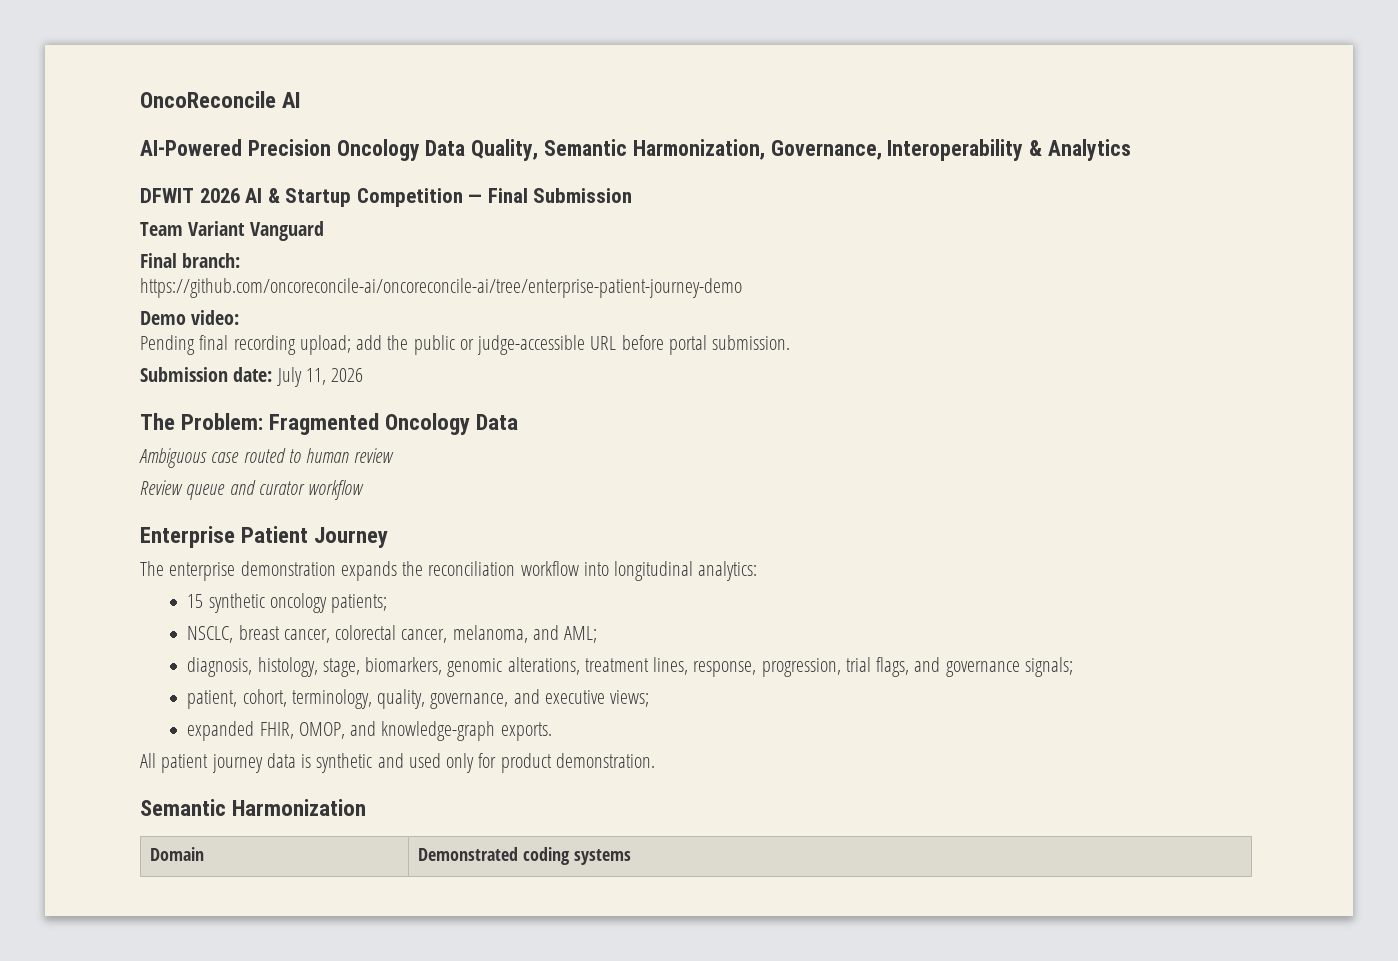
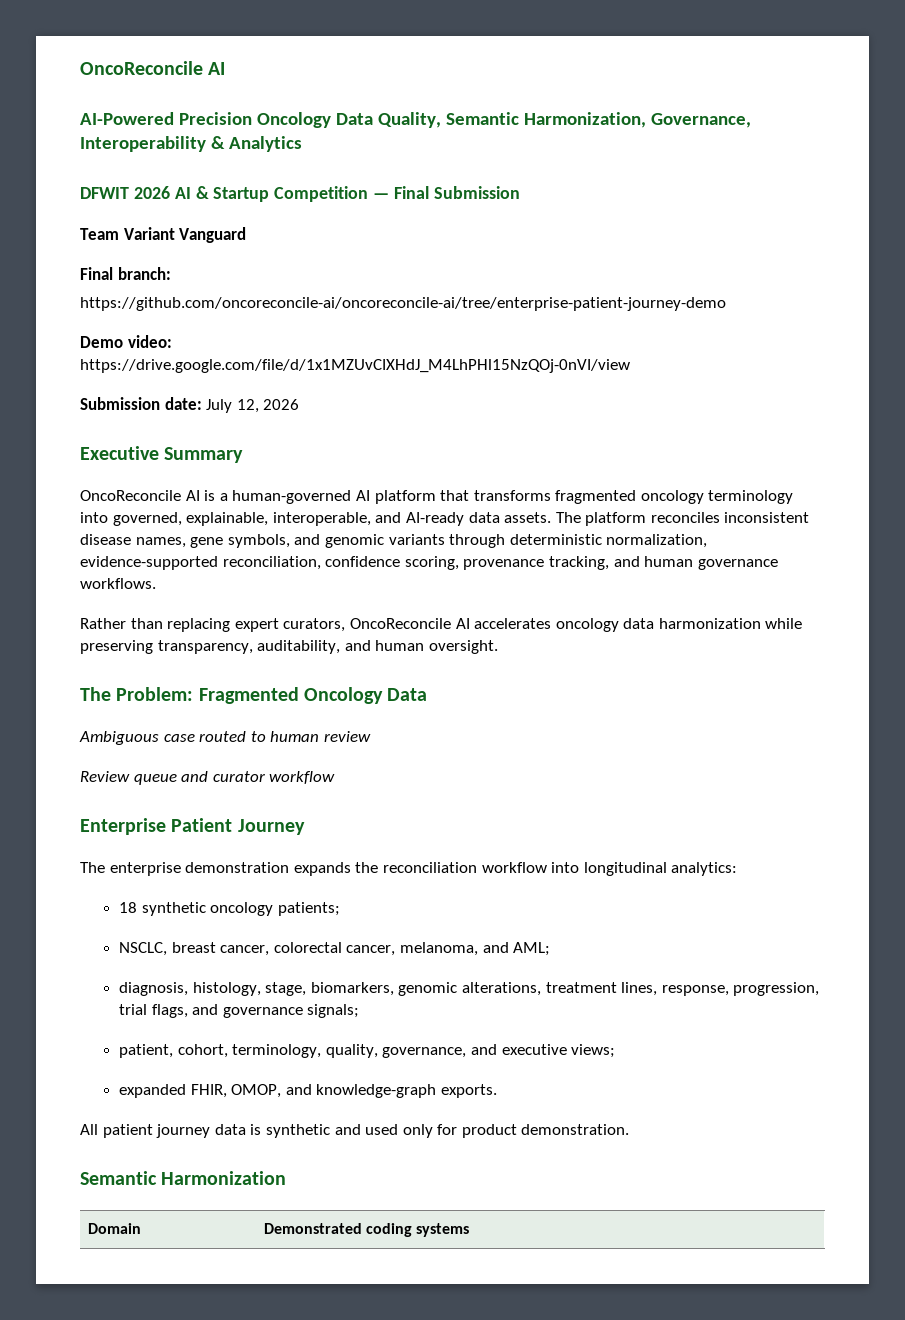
- Pending final recording upload; add the public or judge-accessible URL before portal submission.
+ https://drive.google.com/file/d/1x1MZUvCIXHdJ_M4LhPHl15NzQOj-0nVI/view
- Submission date: July 11, 2026
+ Submission date: July 12, 2026
+ Executive Summary
+ OncoReconcile AI is a human-governed AI platform that transforms fragmented oncology terminology into governed, explainable, interoperable, and AI-ready data assets. The platform reconciles inconsistent disease names, gene symbols, and genomic variants through deterministic normalization, evidence-supported reconciliation, confidence scoring, provenance tracking, and human governance workflows.
+ Rather than replacing expert curators, OncoReconcile AI accelerates oncology data harmonization while preserving transparency, auditability, and human oversight.
- 15 synthetic oncology patients;
+ 18 synthetic oncology patients;

